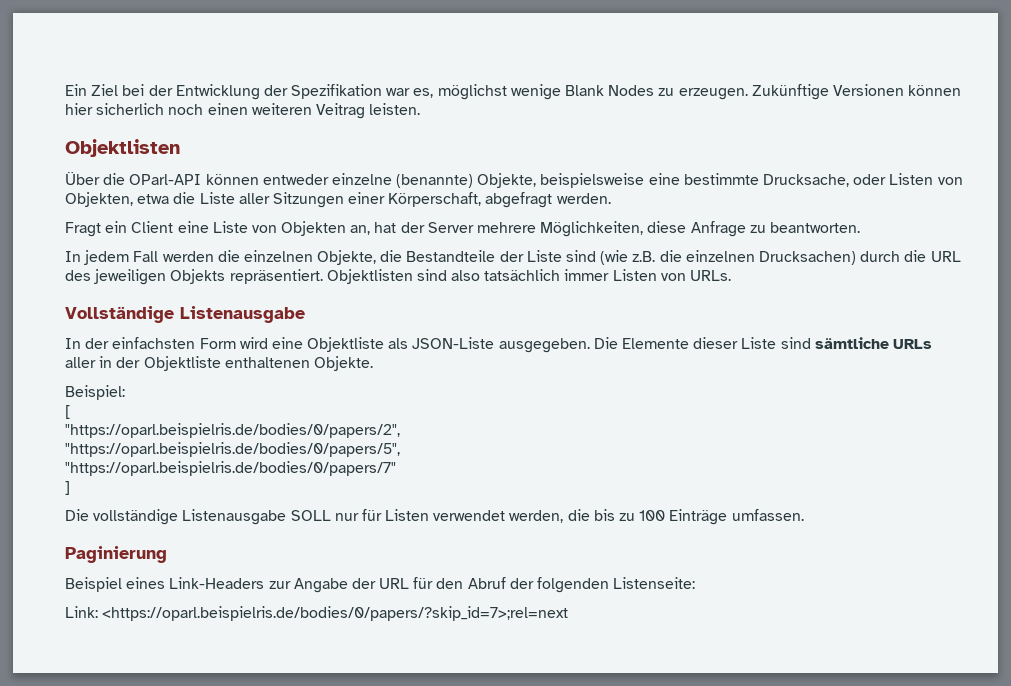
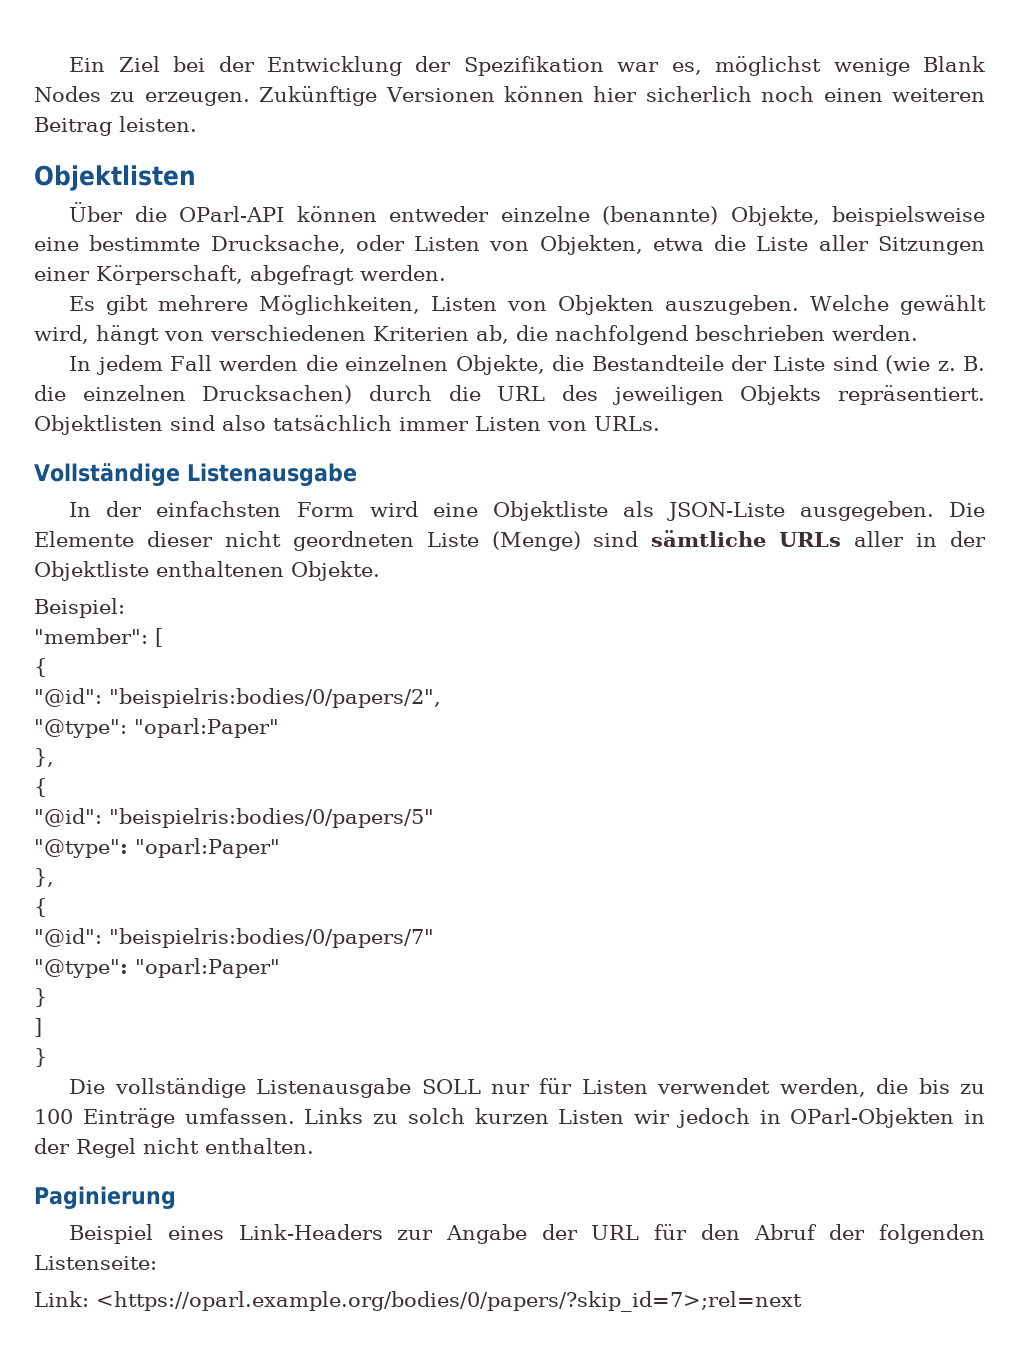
- Zukünftige Versionen können hier sicherlich noch einen weiteren Veitrag leisten.
+ Zukünftige Versionen können hier sicherlich noch einen weiteren Beitrag leisten.
- Fragt ein Client eine Liste von Objekten an, hat der Server mehrere Möglichkeiten, diese Anfrage zu beantworten.
+ Es gibt mehrere Möglichkeiten, Listen von Objekten auszugeben. Welche gewählt wird, hängt von verschiedenen Kriterien ab, die nachfolgend beschrieben werden.
- In jedem Fall werden die einzelnen Objekte, die Bestandteile der Liste sind (wie z.B. die einzelnen Drucksachen) durch die URL des jeweiligen Objekts repräsentiert.
+ In jedem Fall werden die einzelnen Objekte, die Bestandteile der Liste sind (wie z. B. die einzelnen Drucksachen) durch die URL des jeweiligen Objekts repräsentiert.
- Die Elemente dieser Liste sind sämtliche URLs aller in der Objektliste enthaltenen Objekte.
+ Die Elemente dieser nicht geordneten Liste (Menge) sind sämtliche URLs aller in der Objektliste enthaltenen Objekte.
- [
- "https://oparl.beispielris.de/bodies/0/papers/2",
- "https://oparl.beispielris.de/bodies/0/papers/5",
- "https://oparl.beispielris.de/bodies/0/papers/7"
+ "member": [
+ {
+ "@id": "beispielris:bodies/0/papers/2",
+ "@type": "oparl:Paper"
+ },
+ {
+ "@id": "beispielris:bodies/0/papers/5"
+ "@type": "oparl:Paper"
+ },
+ {
+ "@id": "beispielris:bodies/0/papers/7"
+ "@type": "oparl:Paper"
+ }
  ]
+ }
+ Links zu solch kurzen Listen wir jedoch in OParl-Objekten in der Regel nicht enthalten.
- Link: <https://oparl.beispielris.de/bodies/0/papers/?skip_id=7>;rel=next
+ Link: <https://oparl.example.org/bodies/0/papers/?skip_id=7>;rel=next

